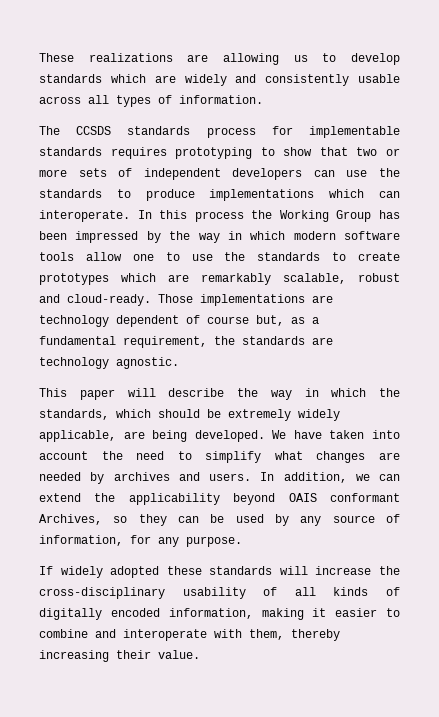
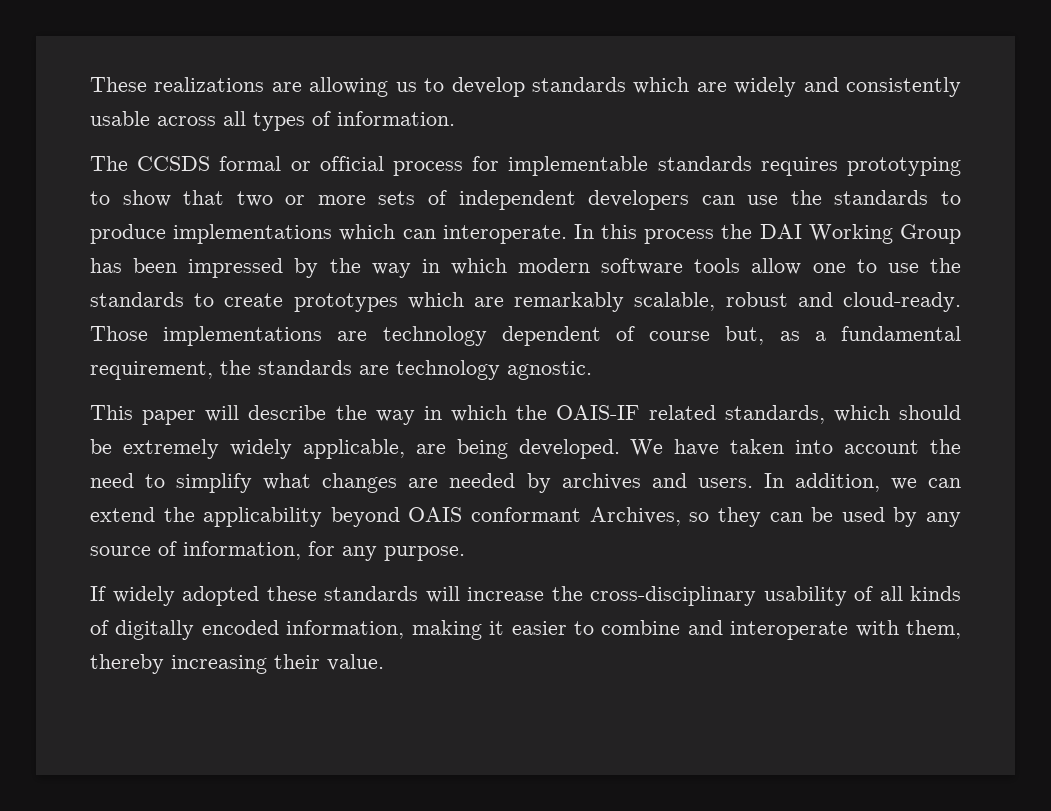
- The CCSDS standards process for implementable standards requires prototyping to show that two or more sets of independent developers can use the standards to produce implementations which can interoperate.
+ The CCSDS formal or official process for implementable standards requires prototyping to show that two or more sets of independent developers can use the standards to produce implementations which can interoperate.
- In this process the Working Group has been impressed by the way in which modern software tools allow one to use the standards to create prototypes which are remarkably scalable, robust and cloud-ready.
+ In this process the DAI Working Group has been impressed by the way in which modern software tools allow one to use the standards to create prototypes which are remarkably scalable, robust and cloud-ready.
- This paper will describe the way in which the standards, which should be extremely widely applicable, are being developed.
+ This paper will describe the way in which the OAIS-IF related standards, which should be extremely widely applicable, are being developed.

